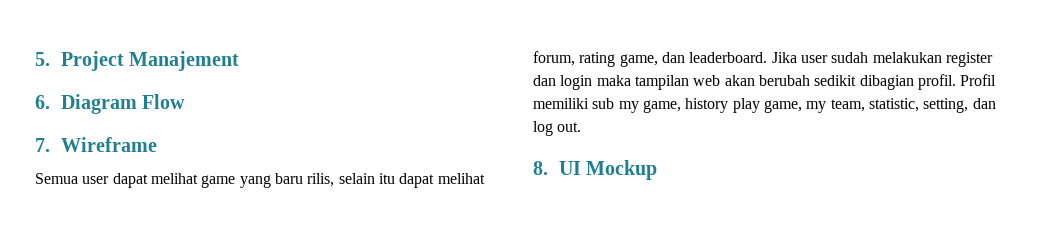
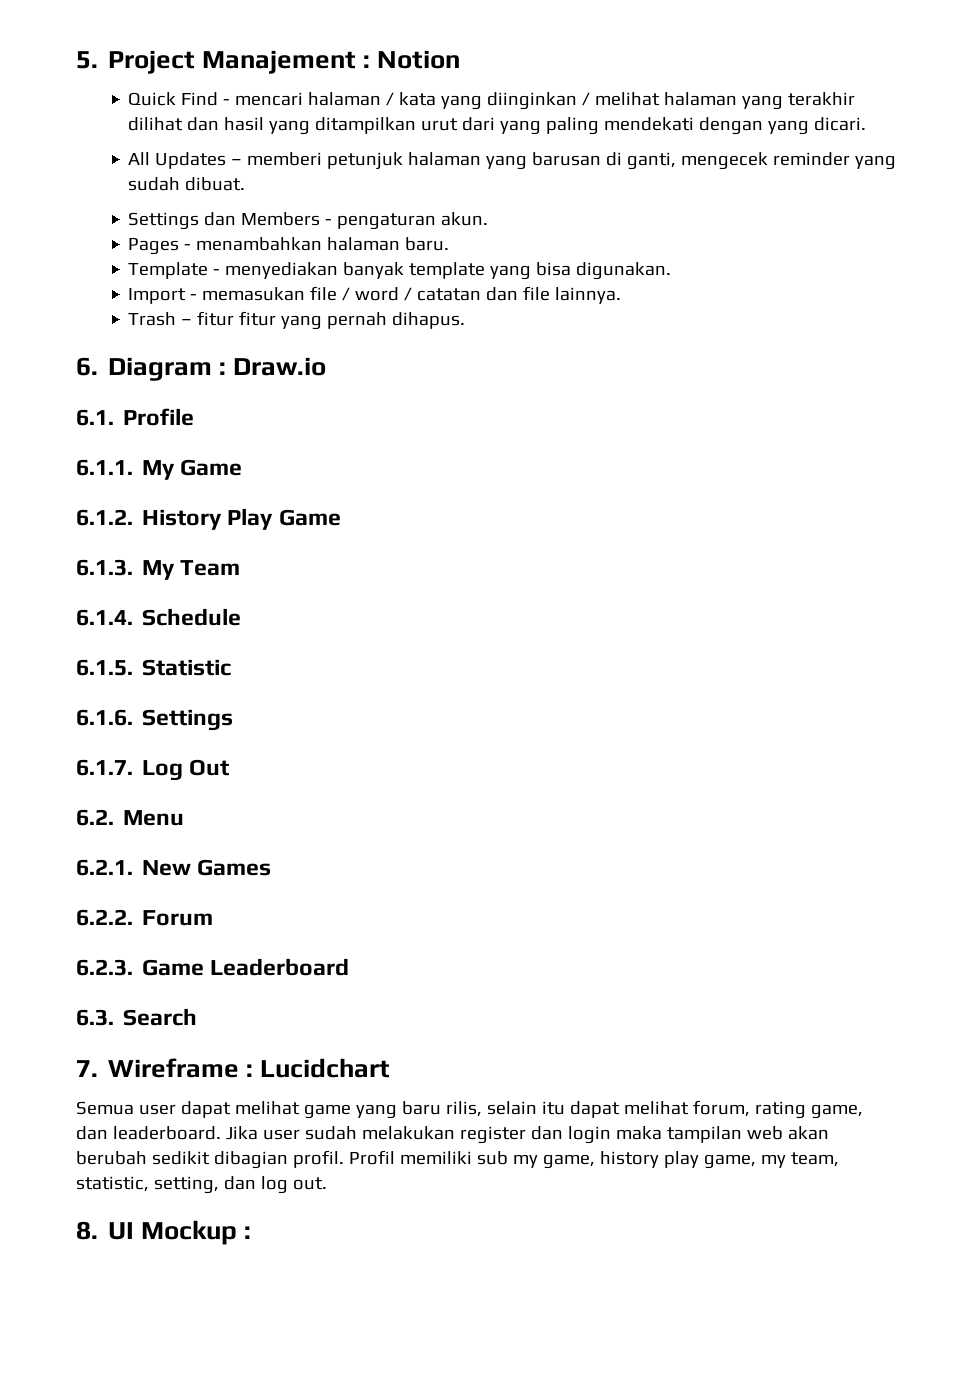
- 5. Project Manajement
- 6. Diagram Flow
+ 5. Project Manajement : Notion
+ Quick Find - mencari halaman / kata yang diinginkan / melihat halaman yang terakhir dilihat dan hasil yang ditampilkan urut dari yang paling mendekati dengan yang dicari.
+ All Updates – memberi petunjuk halaman yang barusan di ganti, mengecek reminder yang sudah dibuat.
+ Settings dan Members - pengaturan akun.
+ Pages - menambahkan halaman baru.
+ Template - menyediakan banyak template yang bisa digunakan.
+ Import - memasukan file / word / catatan dan file lainnya.
+ Trash – fitur fitur yang pernah dihapus.
+ 6. Diagram : Draw.io
+ 6.1. Profile
+ 6.1.1. My Game
+ 6.1.2. History Play Game
+ 6.1.3. My Team
+ 6.1.4. Schedule
+ 6.1.5. Statistic
+ 6.1.6. Settings
+ 6.1.7. Log Out
+ 6.2. Menu
+ 6.2.1. New Games
+ 6.2.2. Forum
+ 6.2.3. Game Leaderboard
+ 6.3. Search
- 7. Wireframe
+ 7. Wireframe : Lucidchart
- 8. UI Mockup
+ 8. UI Mockup :

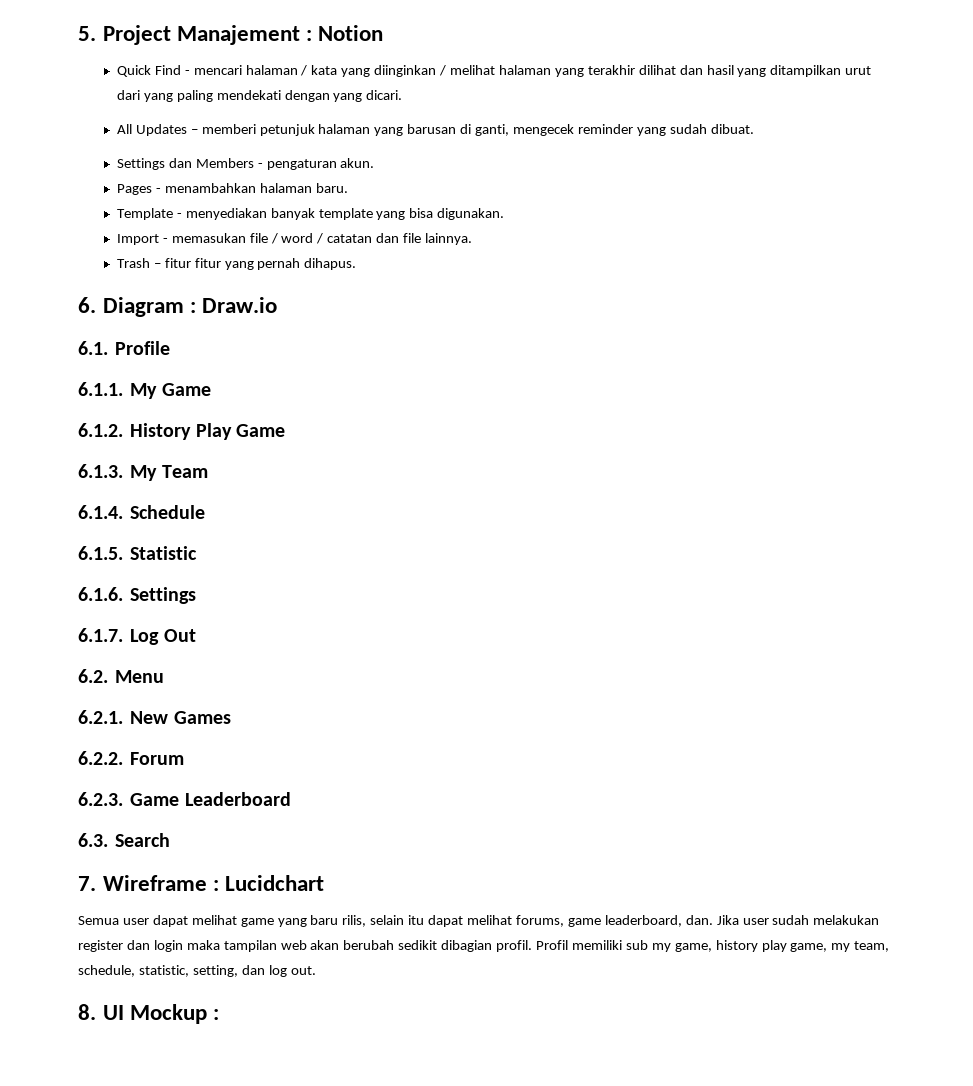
- Semua user dapat melihat game yang baru rilis, selain itu dapat melihat forum, rating game, dan leaderboard.
+ Semua user dapat melihat game yang baru rilis, selain itu dapat melihat forums, game leaderboard, dan.
- Profil memiliki sub my game, history play game, my team, statistic, setting, dan log out.
+ Profil memiliki sub my game, history play game, my team, schedule, statistic, setting, dan log out.

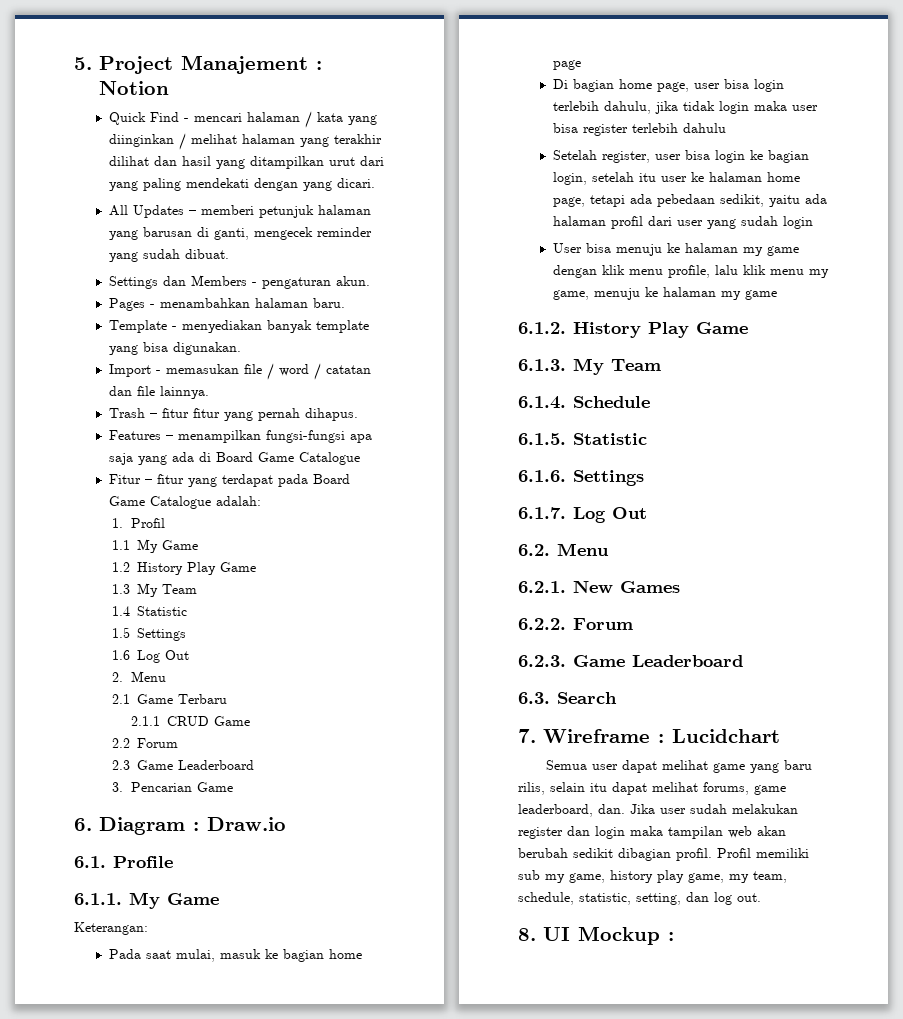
+ Features – menampilkan fungsi-fungsi apa saja yang ada di Board Game Catalogue
+ Fitur – fitur yang terdapat pada Board Game Catalogue adalah:
+ 1. Profil
+ 1.1 My Game
+ 1.2 History Play Game
+ 1.3 My Team
+ 1.4 Statistic
+ 1.5 Settings
+ 1.6 Log Out
+ 2. Menu
+ 2.1 Game Terbaru
+ 2.1.1 CRUD Game
+ 2.2 Forum
+ 2.3 Game Leaderboard
+ 3. Pencarian Game
+ Keterangan:
+ Pada saat mulai, masuk ke bagian home page
+ Di bagian home page, user bisa login terlebih dahulu, jika tidak login maka user bisa register terlebih dahulu
+ Setelah register, user bisa login ke bagian login, setelah itu user ke halaman home page, tetapi ada pebedaan sedikit, yaitu ada halaman profil dari user yang sudah login
+ User bisa menuju ke halaman my game dengan klik menu profile, lalu klik menu my game, menuju ke halaman my game

